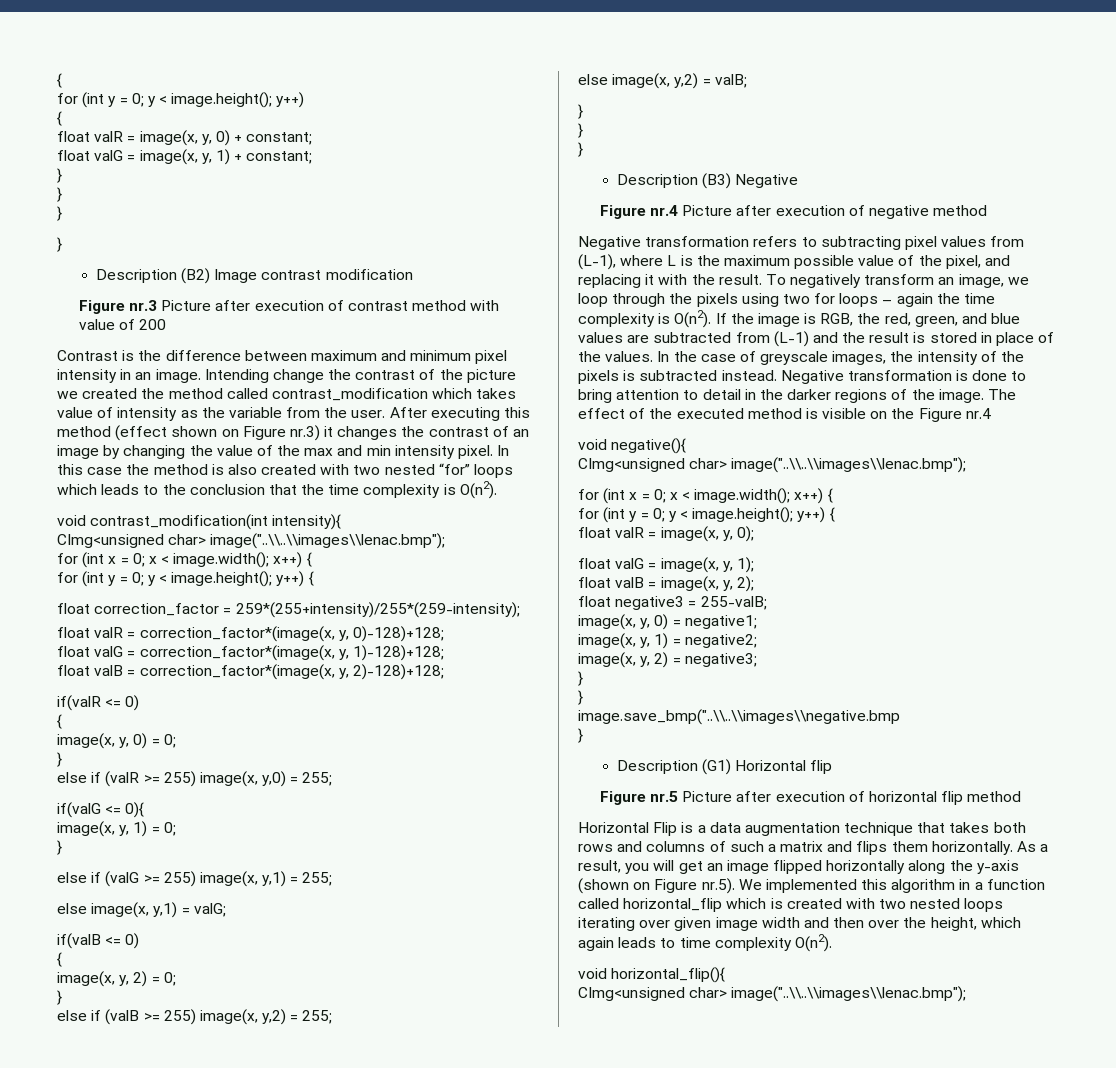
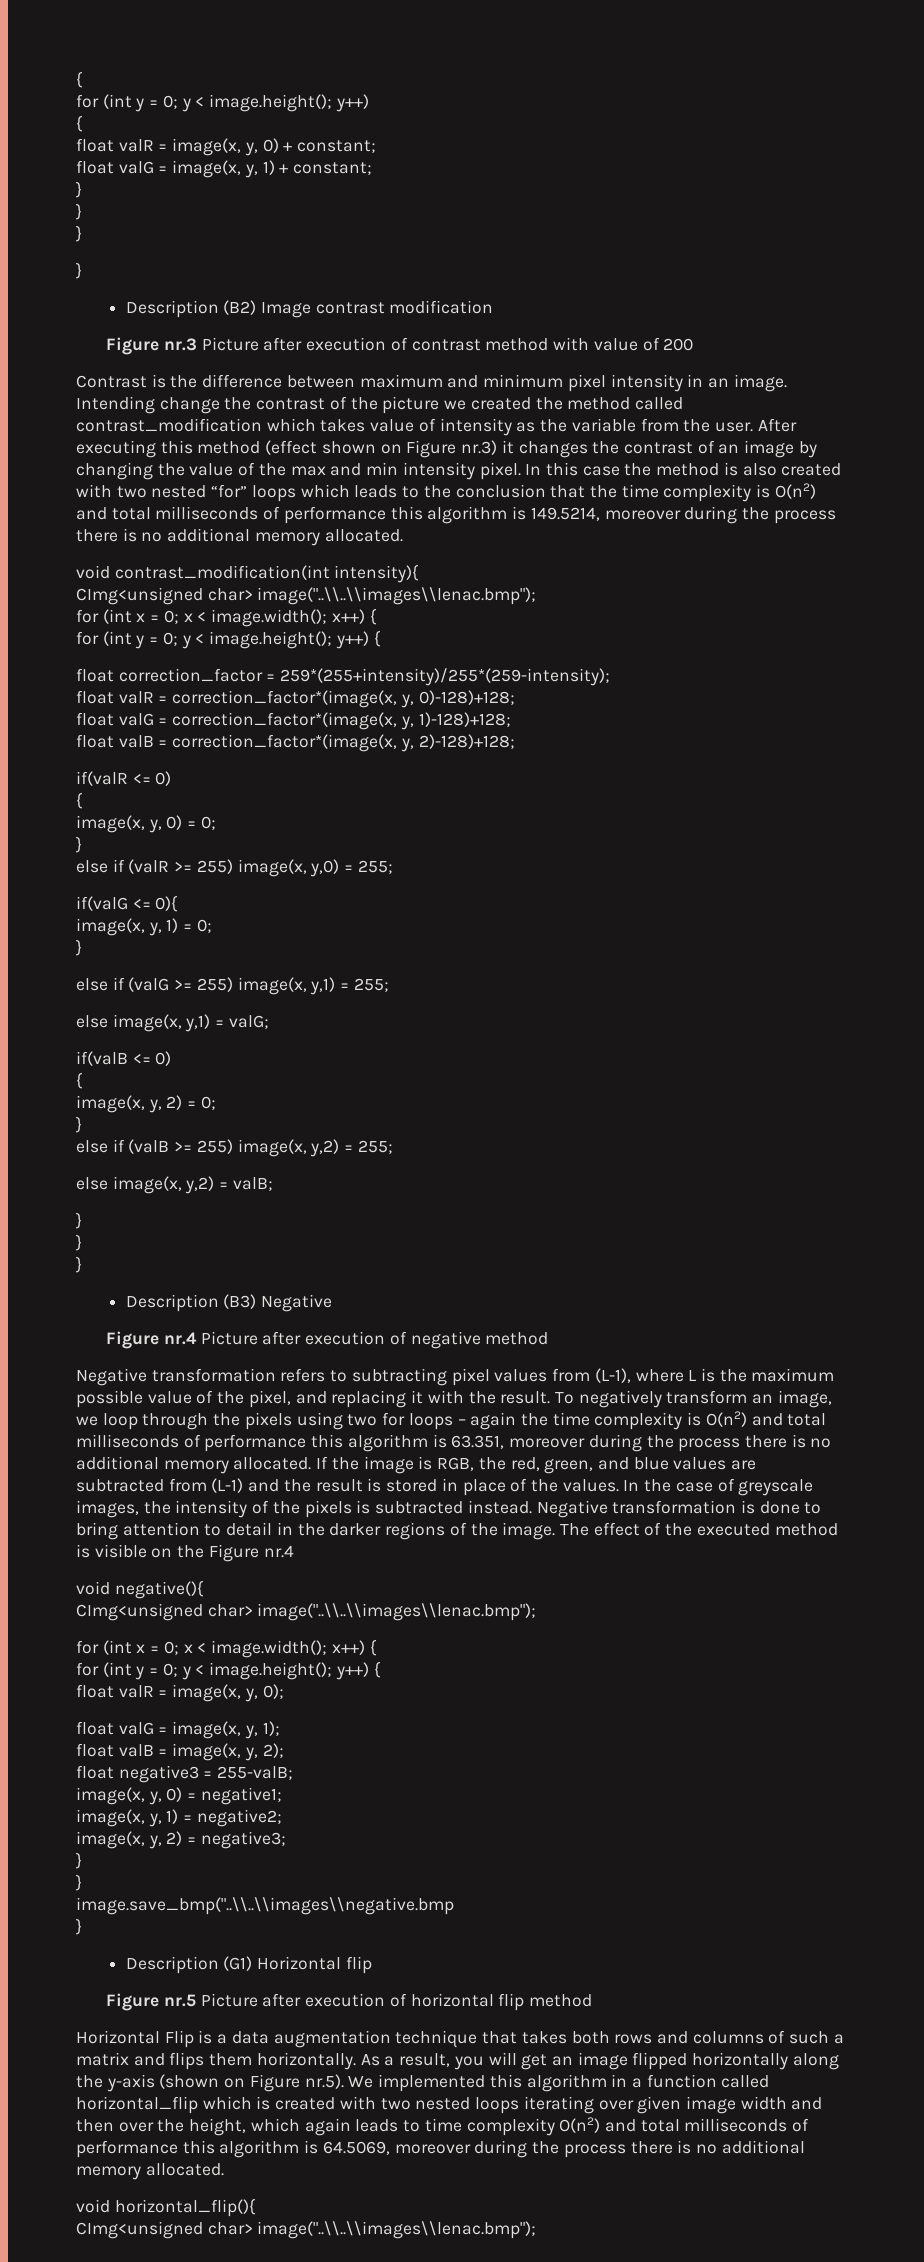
- In this case the method is also created with two nested “for” loops which leads to the conclusion that the time complexity is O(n2).
+ In this case the method is also created with two nested “for” loops which leads to the conclusion that the time complexity is O(n2) and total milliseconds of performance this algorithm is 149.5214, moreover during the process there is no additional memory allocated.
- To negatively transform an image, we loop through the pixels using two for loops – again the time complexity is O(n2).
+ To negatively transform an image, we loop through the pixels using two for loops – again the time complexity is O(n2) and total milliseconds of performance this algorithm is 63.351, moreover during the process there is no additional memory allocated.
- As a result, you will get an image flipped horizontally along the y-axis (shown on Figure nr.5). We implemented this algorithm in a function called horizontal_flip which is created with two nested loops iterating over given image width and then over the height, which again leads to time complexity O(n2).
+ As a result, you will get an image flipped horizontally along the y-axis (shown on Figure nr.5). We implemented this algorithm in a function called horizontal_flip which is created with two nested loops iterating over given image width and then over the height, which again leads to time complexity O(n2) and total milliseconds of performance this algorithm is 64.5069, moreover during the process there is no additional memory allocated.

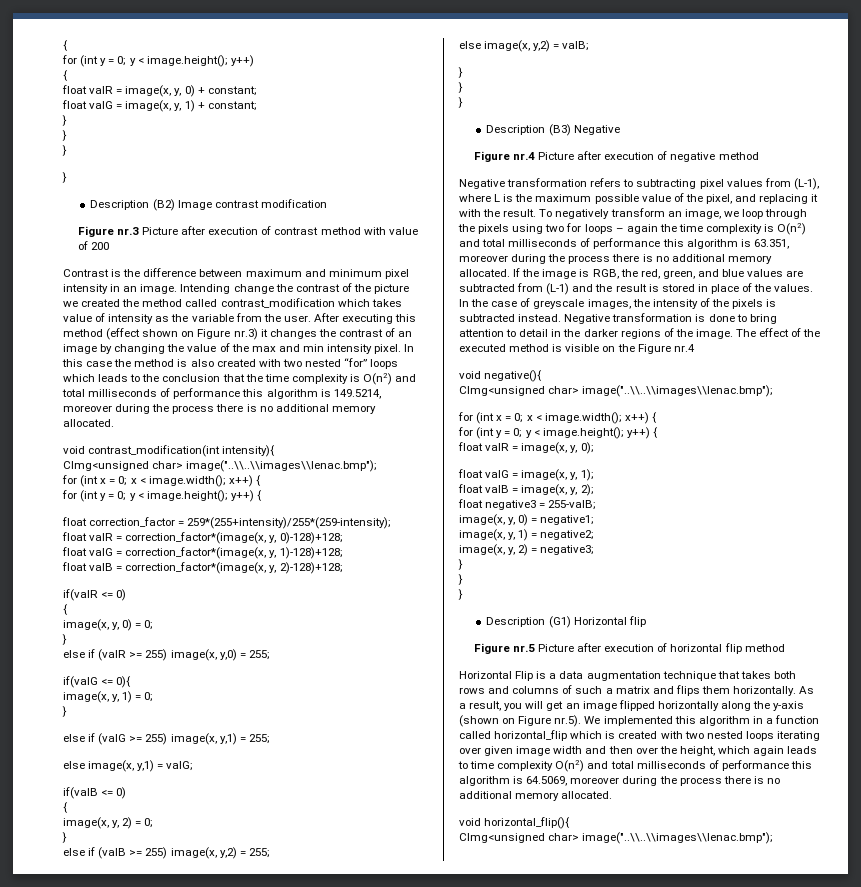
- image.save_bmp("..\\..\\images\\negative.bmp

